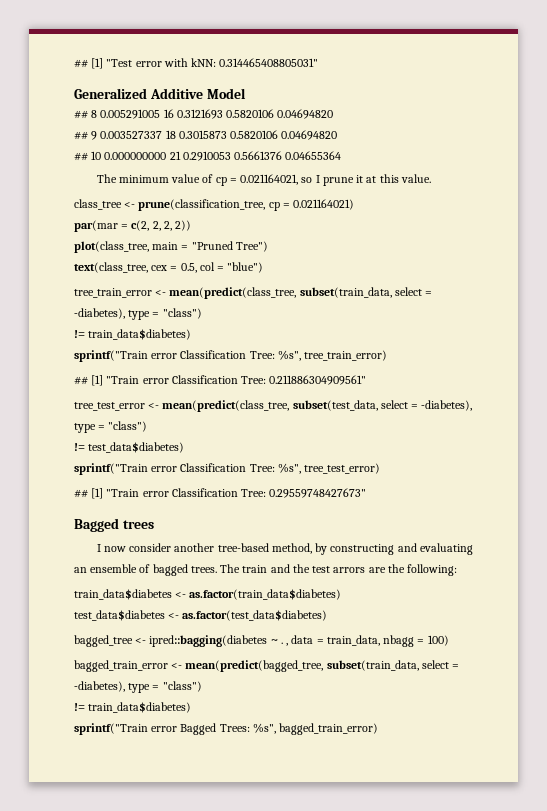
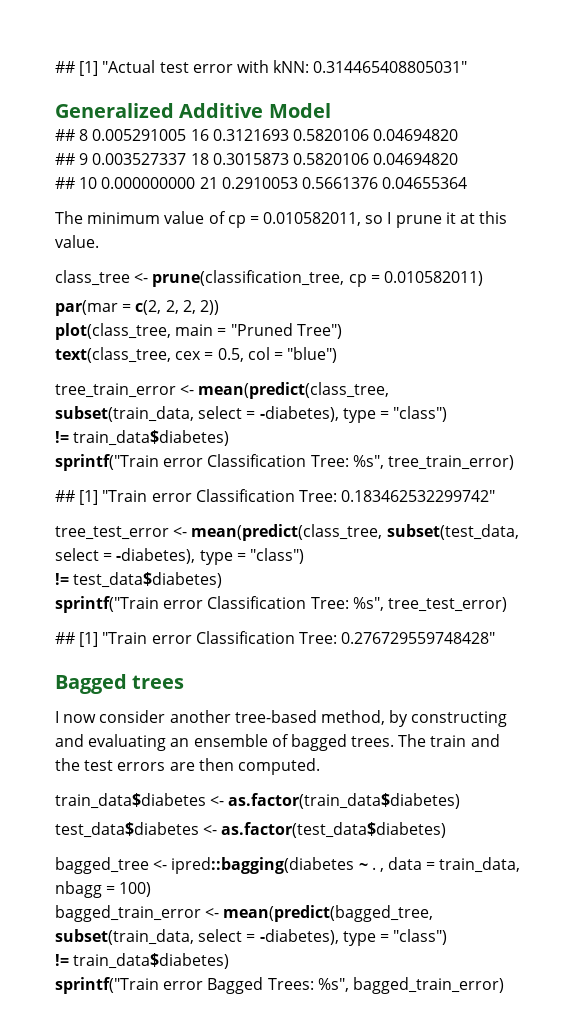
- ## [1] "Test error with kNN: 0.314465408805031"
+ ## [1] "Actual test error with kNN: 0.314465408805031"
- The minimum value of cp = 0.021164021, so I prune it at this value.
+ The minimum value of cp = 0.010582011, so I prune it at this value.
- class_tree <- prune(classification_tree, cp = 0.021164021)
+ class_tree <- prune(classification_tree, cp = 0.010582011)
- ## [1] "Train error Classification Tree: 0.211886304909561"
+ ## [1] "Train error Classification Tree: 0.183462532299742"
- ## [1] "Train error Classification Tree: 0.29559748427673"
+ ## [1] "Train error Classification Tree: 0.276729559748428"
- The train and the test arrors are the following:
+ The train and the test errors are then computed.

